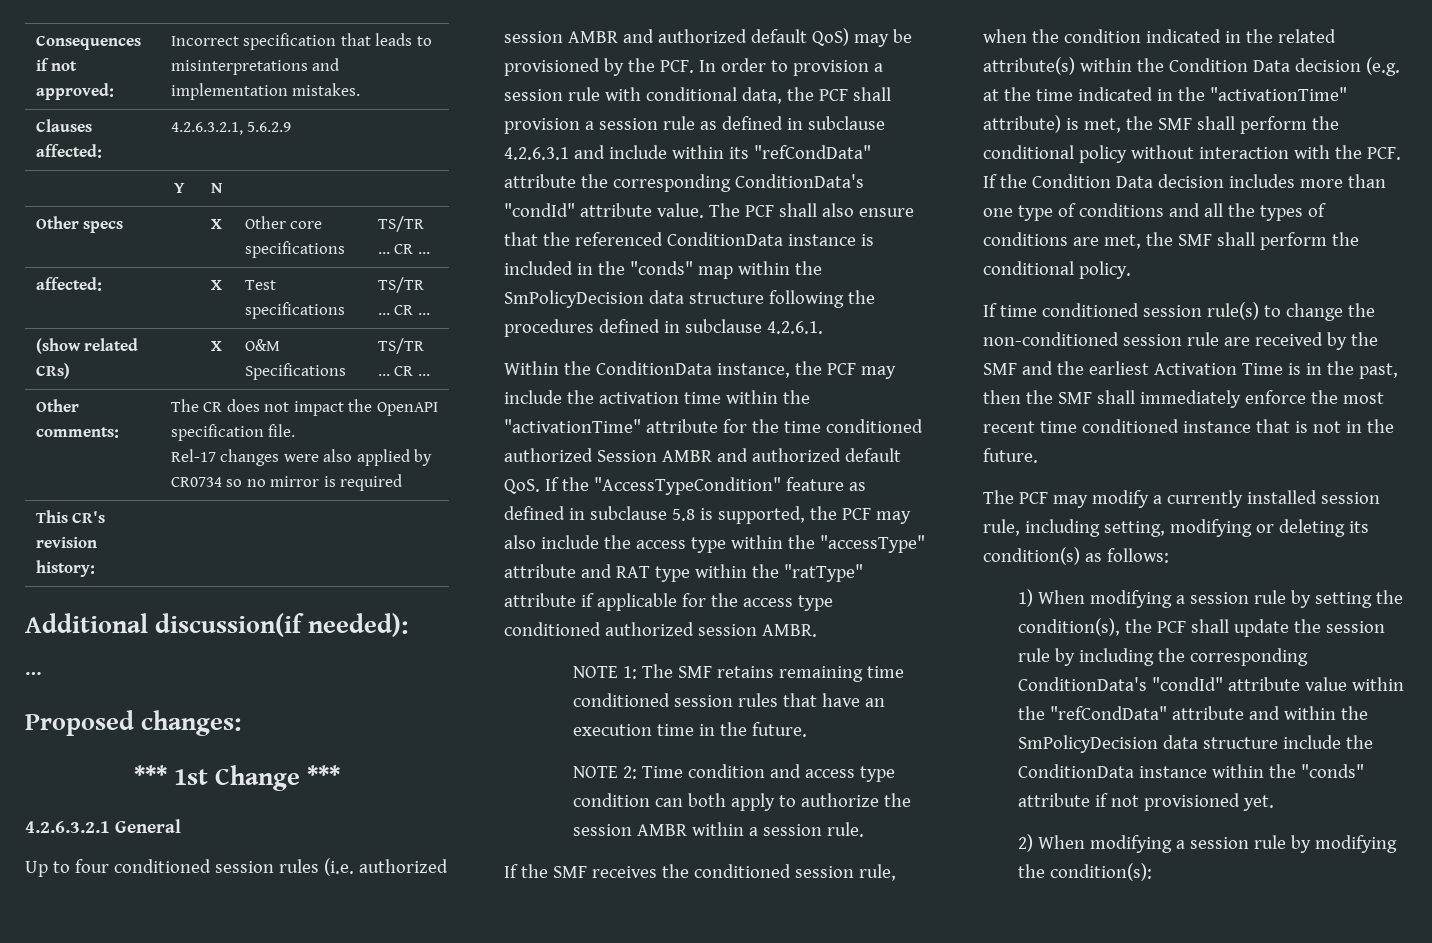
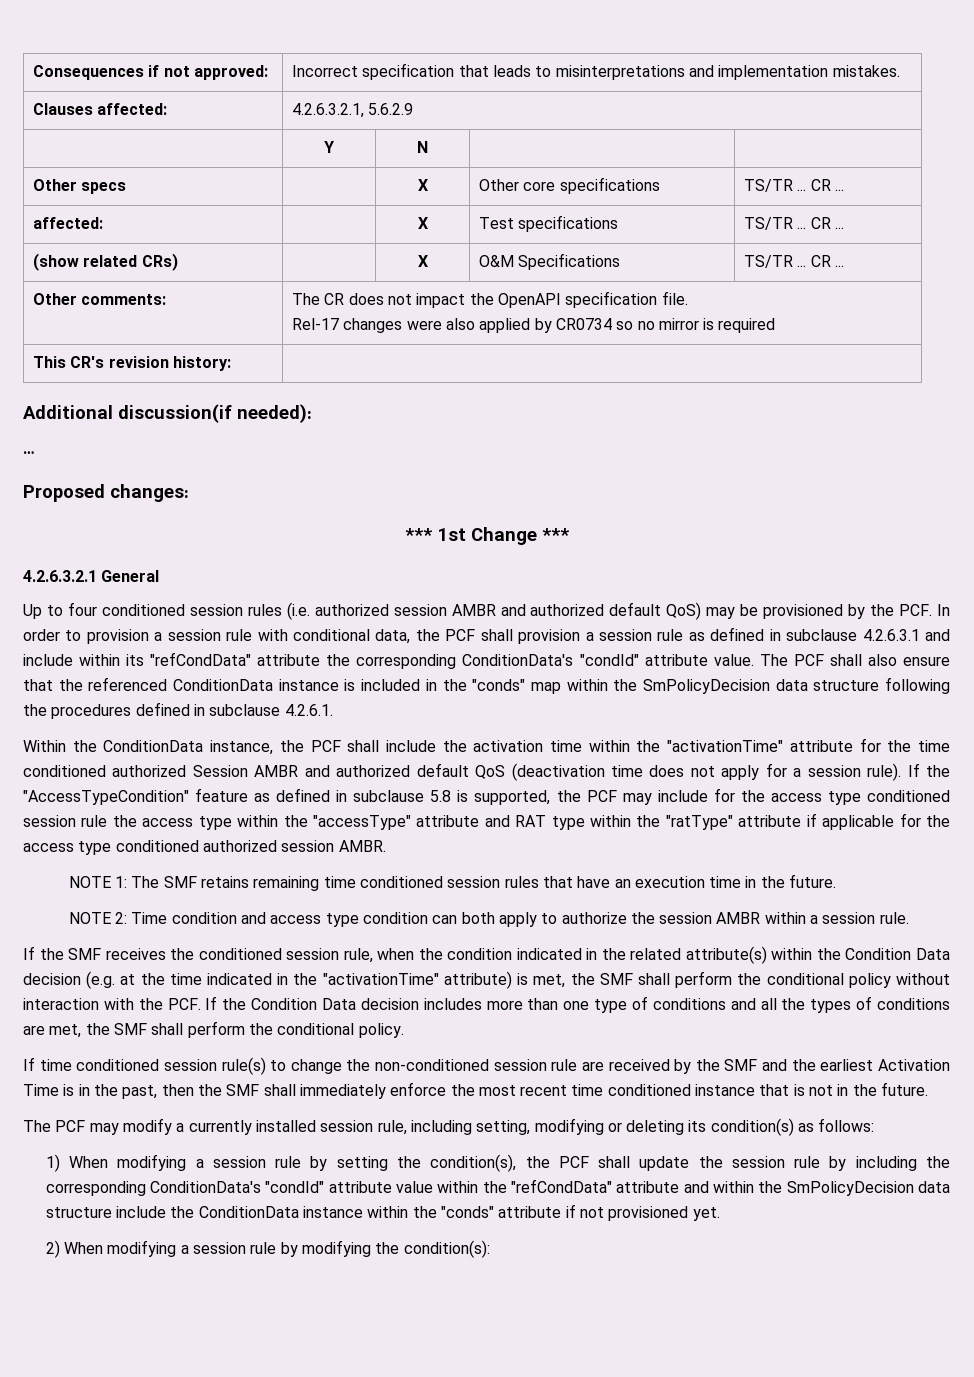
- Within the ConditionData instance, the PCF may include the activation time within the "activationTime" attribute for the time conditioned authorized Session AMBR and authorized default QoS. If the "AccessTypeCondition" feature as defined in subclause 5.8 is supported, the PCF may also include the access type within the "accessType" attribute and RAT type within the "ratType" attribute if applicable for the access type conditioned authorized session AMBR.
+ Within the ConditionData instance, the PCF shall include the activation time within the "activationTime" attribute for the time conditioned authorized Session AMBR and authorized default QoS (deactivation time does not apply for a session rule). If the "AccessTypeCondition" feature as defined in subclause 5.8 is supported, the PCF may include for the access type conditioned session rule the access type within the "accessType" attribute and RAT type within the "ratType" attribute if applicable for the access type conditioned authorized session AMBR.

